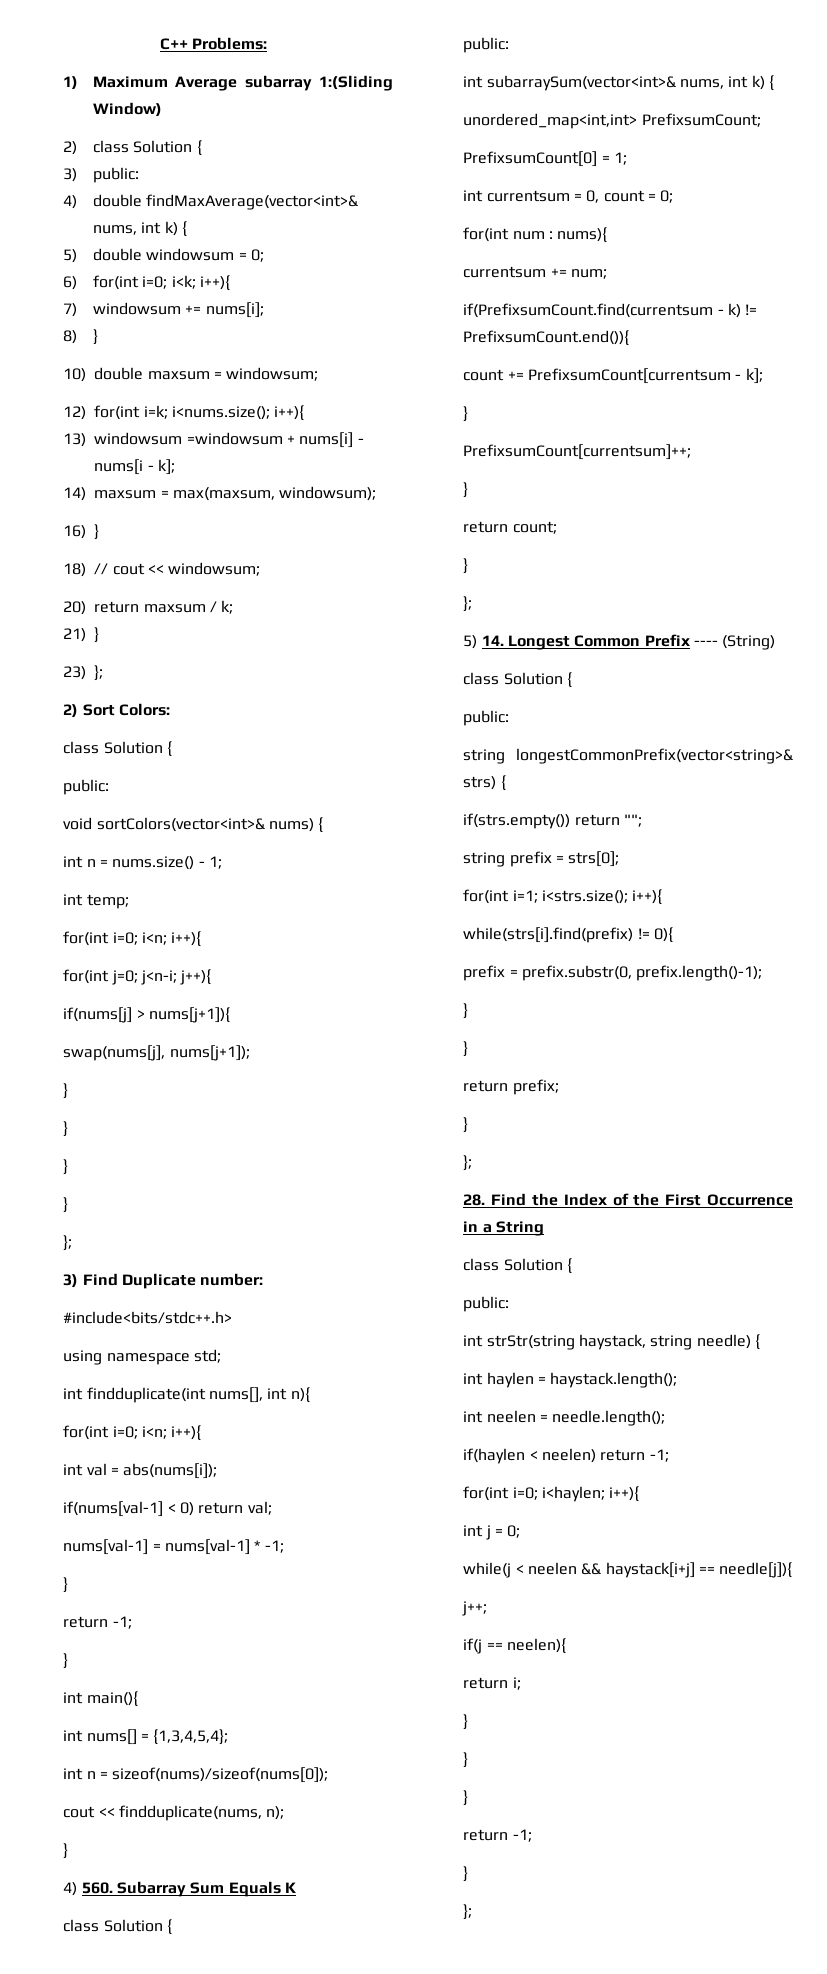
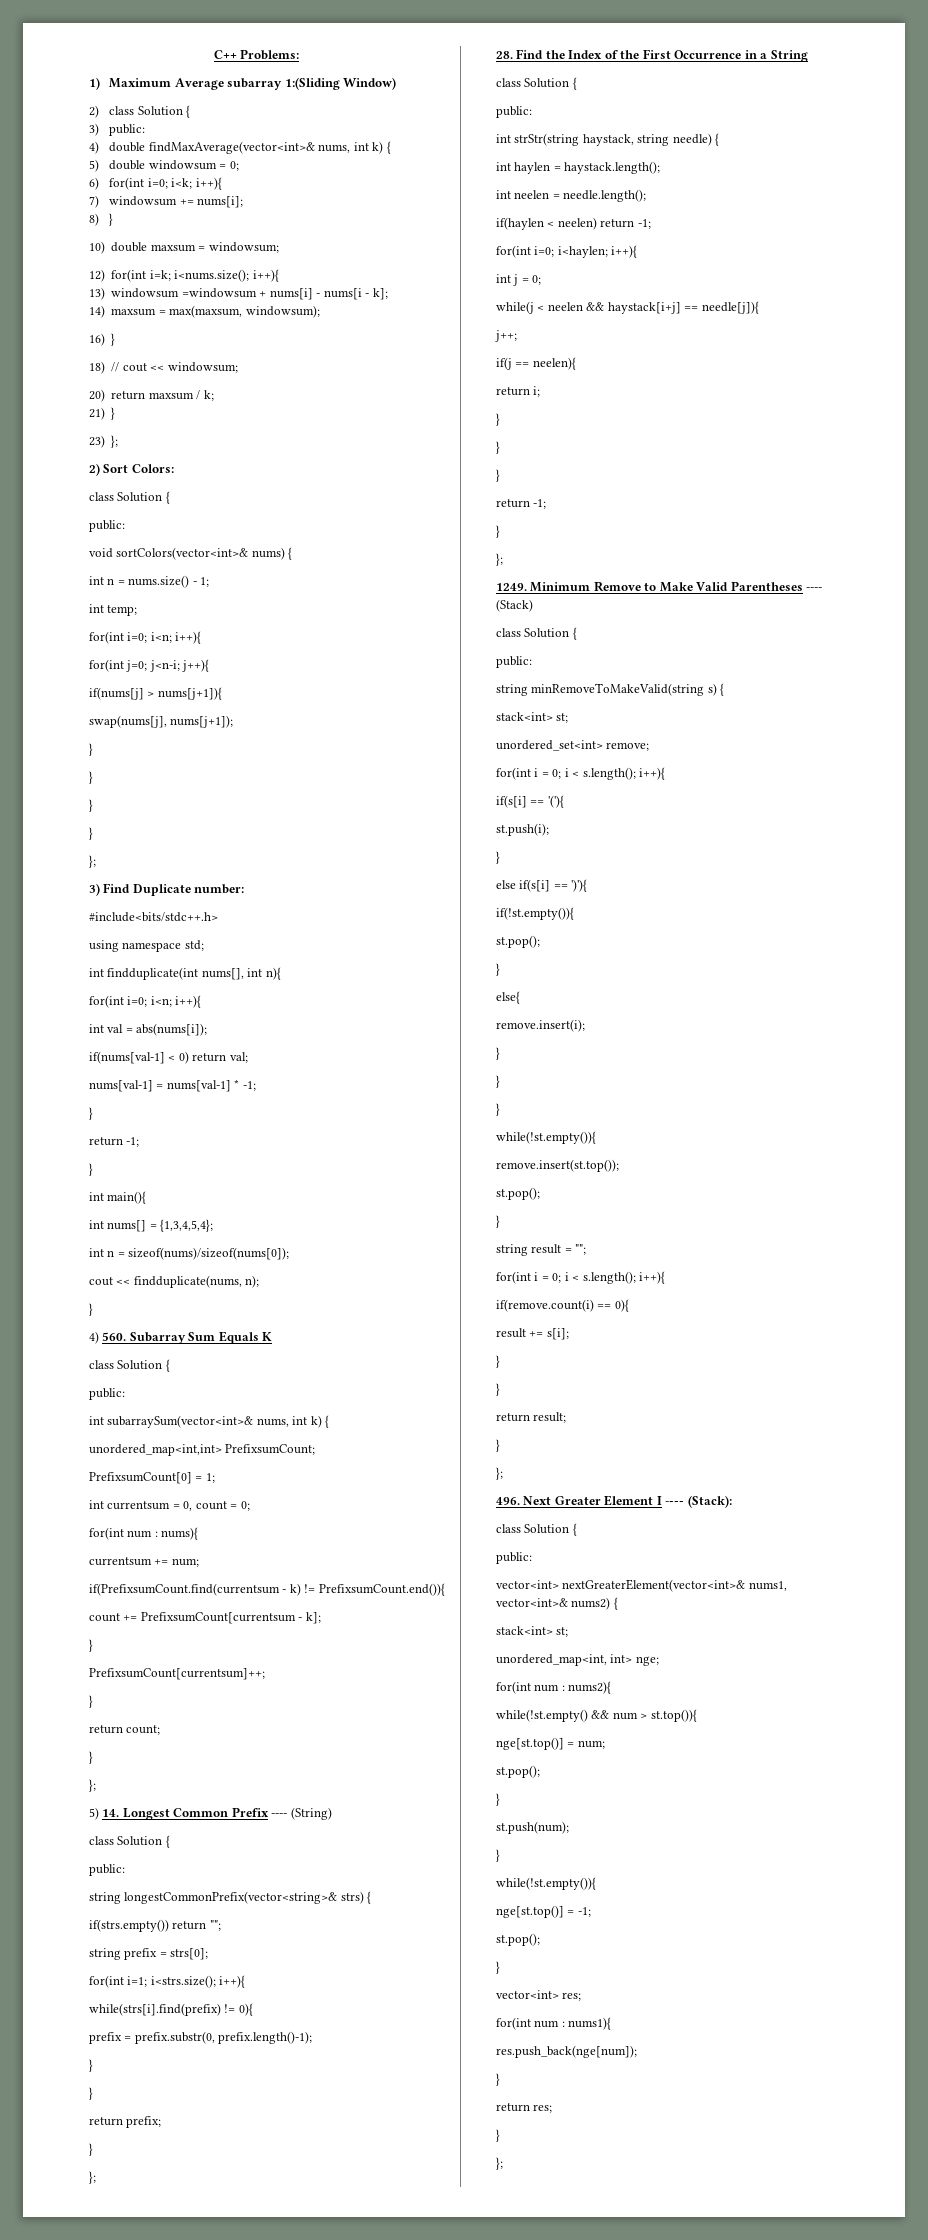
+ 1249. Minimum Remove to Make Valid Parentheses ---- (Stack)
+ class Solution {
+ public:
+ string minRemoveToMakeValid(string s) {
+ stack<int> st;
+ unordered_set<int> remove;
+ for(int i = 0; i < s.length(); i++){
+ if(s[i] == '('){
+ st.push(i);
+ }
+ else if(s[i] == ')'){
+ if(!st.empty()){
+ st.pop();
+ }
+ else{
+ remove.insert(i);
+ }
+ }
+ }
+ while(!st.empty()){
+ remove.insert(st.top());
+ st.pop();
+ }
+ string result = "";
+ for(int i = 0; i < s.length(); i++){
+ if(remove.count(i) == 0){
+ result += s[i];
+ }
+ }
+ return result;
+ }
+ };
+ 496. Next Greater Element I ---- (Stack):
+ class Solution {
+ public:
+ vector<int> nextGreaterElement(vector<int>& nums1, vector<int>& nums2) {
+ stack<int> st;
+ unordered_map<int, int> nge;
+ for(int num : nums2){
+ while(!st.empty() && num > st.top()){
+ nge[st.top()] = num;
+ st.pop();
+ }
+ st.push(num);
+ }
+ while(!st.empty()){
+ nge[st.top()] = -1;
+ st.pop();
+ }
+ vector<int> res;
+ for(int num : nums1){
+ res.push_back(nge[num]);
+ }
+ return res;
+ }
+ };

